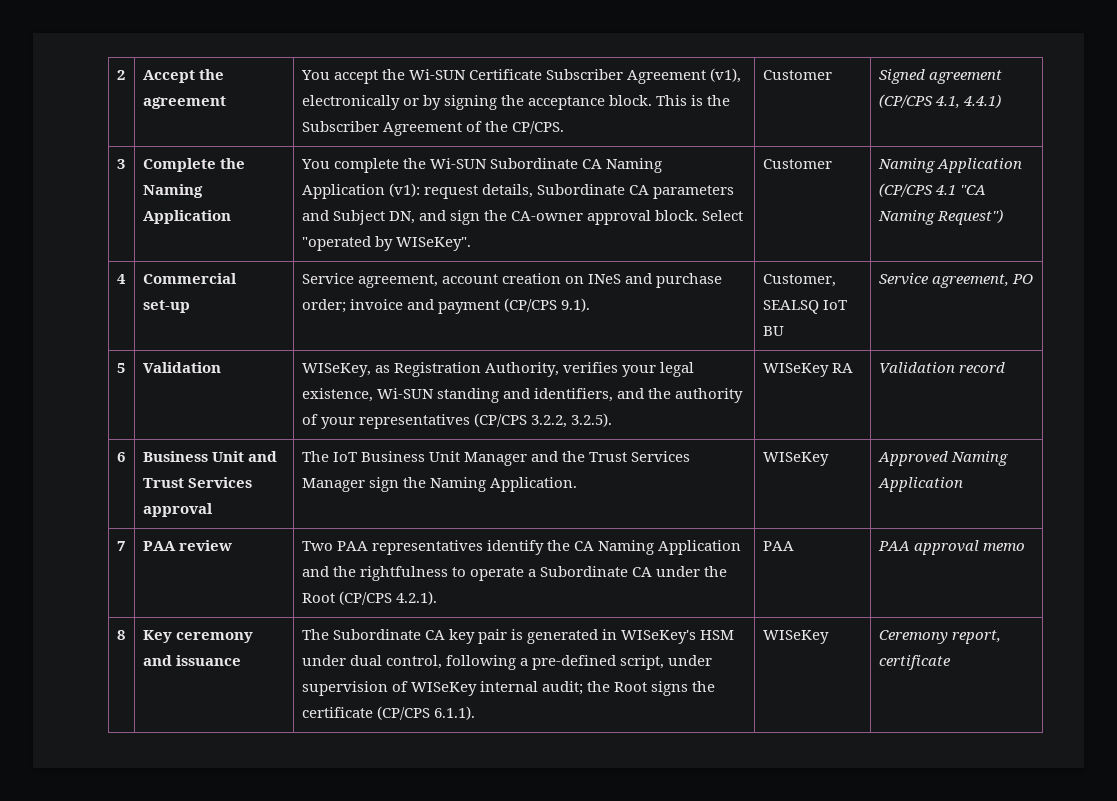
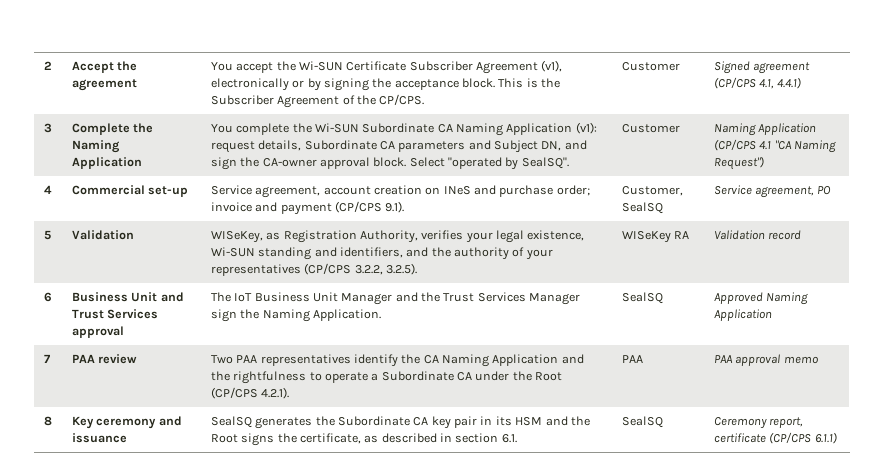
- 3 | Complete the Naming Application | You complete the Wi-SUN Subordinate CA Naming Application (v1): request details, Subordinate CA parameters and Subject DN, and sign the CA-owner approval block. Select "operated by WISeKey". | Customer | Naming Application (CP/CPS 4.1 "CA Naming Request")
+ 3 | Complete the Naming Application | You complete the Wi-SUN Subordinate CA Naming Application (v1): request details, Subordinate CA parameters and Subject DN, and sign the CA-owner approval block. Select "operated by SealSQ". | Customer | Naming Application (CP/CPS 4.1 "CA Naming Request")
- 4 | Commercial set-up | Service agreement, account creation on INeS and purchase order; invoice and payment (CP/CPS 9.1). | Customer, SEALSQ IoT BU | Service agreement, PO
+ 4 | Commercial set-up | Service agreement, account creation on INeS and purchase order; invoice and payment (CP/CPS 9.1). | Customer, SealSQ | Service agreement, PO
- 6 | Business Unit and Trust Services approval | The IoT Business Unit Manager and the Trust Services Manager sign the Naming Application. | WISeKey | Approved Naming Application
+ 6 | Business Unit and Trust Services approval | The IoT Business Unit Manager and the Trust Services Manager sign the Naming Application. | SealSQ | Approved Naming Application
- 8 | Key ceremony and issuance | The Subordinate CA key pair is generated in WISeKey's HSM under dual control, following a pre-defined script, under supervision of WISeKey internal audit; the Root signs the certificate (CP/CPS 6.1.1). | WISeKey | Ceremony report, certificate
+ 8 | Key ceremony and issuance | SealSQ generates the Subordinate CA key pair in its HSM and the Root signs the certificate, as described in section 6.1. | SealSQ | Ceremony report, certificate (CP/CPS 6.1.1)

